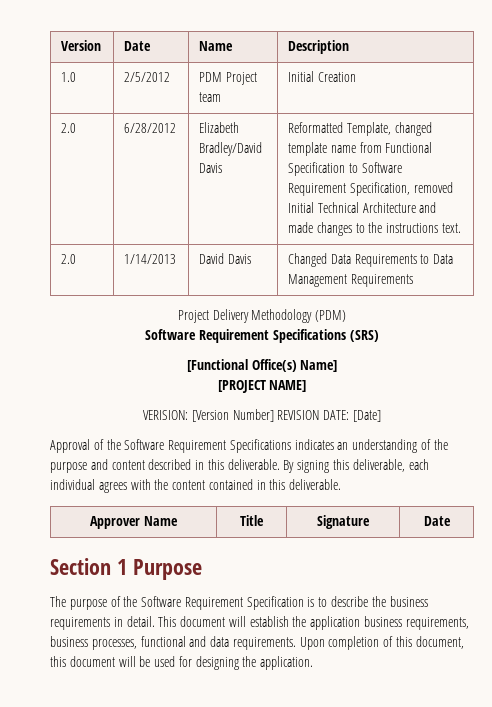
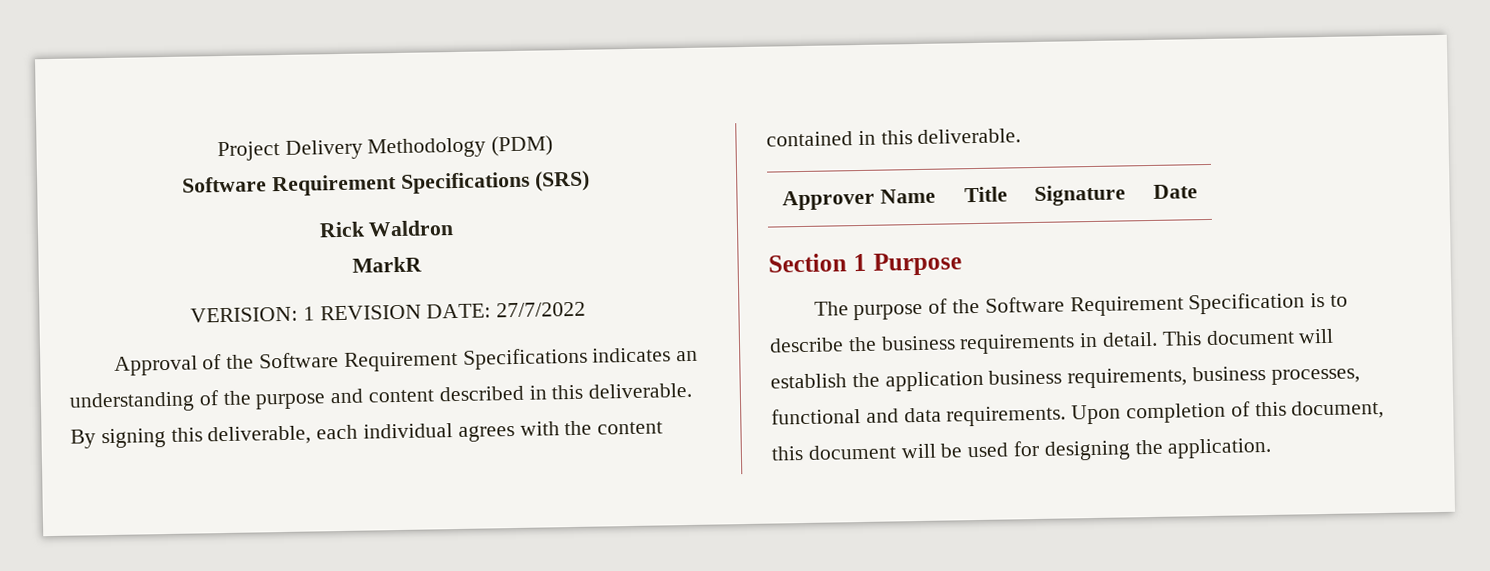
- Version | Date | Name | Description
- 1.0 | 2/5/2012 | PDM Project team | Initial Creation
- 2.0 | 6/28/2012 | Elizabeth Bradley/David Davis | Reformatted Template, changed template name from Functional Specification to Software Requirement Specification, removed Initial Technical Architecture and made changes to the instructions text.
- 2.0 | 1/14/2013 | David Davis | Changed Data Requirements to Data Management Requirements
- [Functional Office(s) Name]
- [PROJECT NAME]
+ Rick Waldron
+ MarkR
- VERISION: [Version Number] REVISION DATE: [Date]
+ VERISION: 1 REVISION DATE: 27/7/2022

